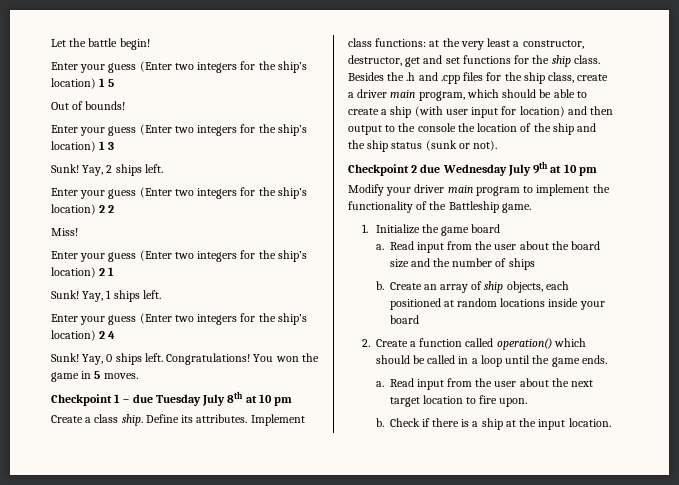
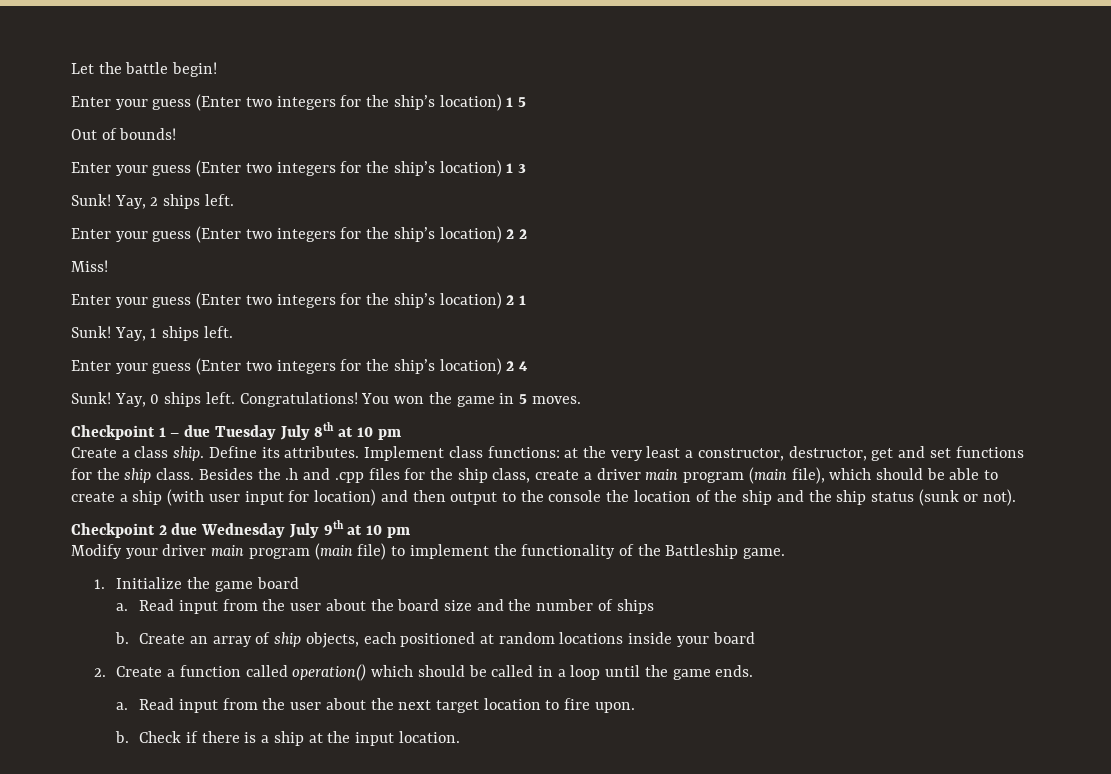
- Besides the .h and .cpp files for the ship class, create a driver main program, which should be able to create a ship (with user input for location) and then output to the console the location of the ship and the ship status (sunk or not).
+ Besides the .h and .cpp files for the ship class, create a driver main program (main file), which should be able to create a ship (with user input for location) and then output to the console the location of the ship and the ship status (sunk or not).
- Modify your driver main program to implement the functionality of the Battleship game.
+ Modify your driver main program (main file) to implement the functionality of the Battleship game.

